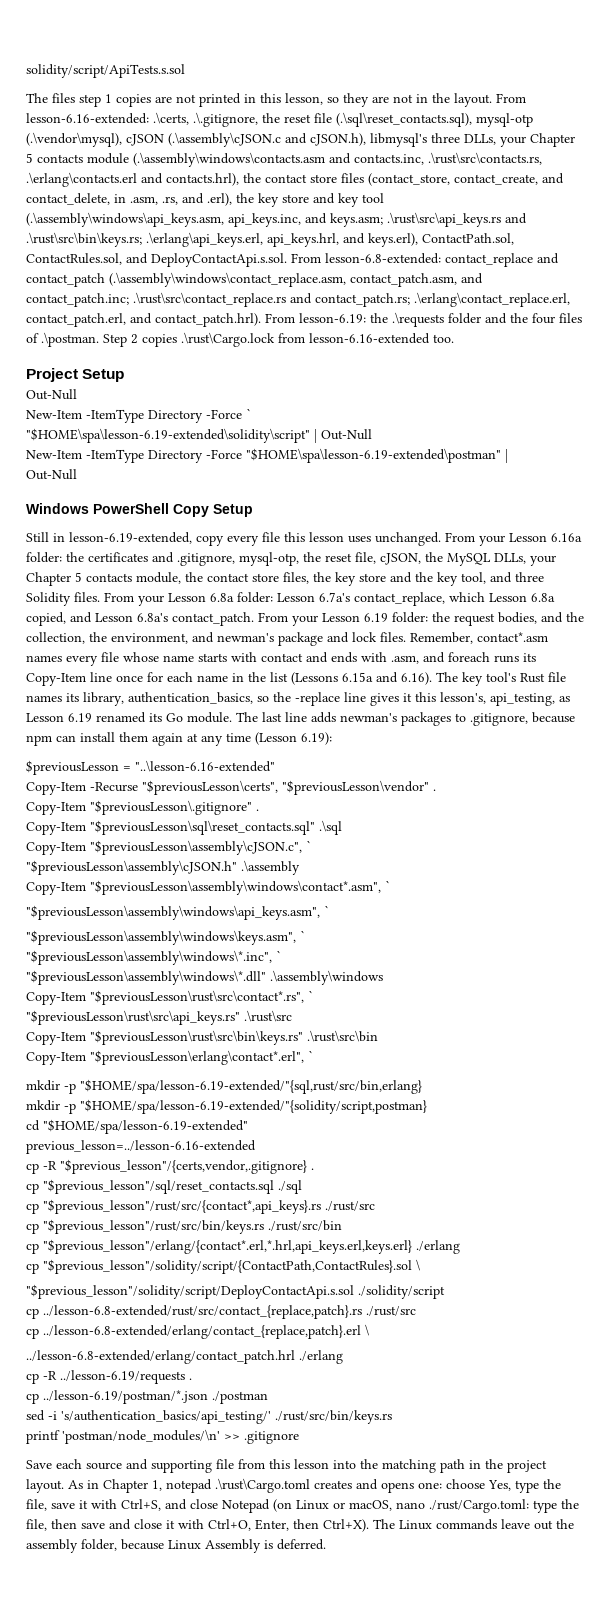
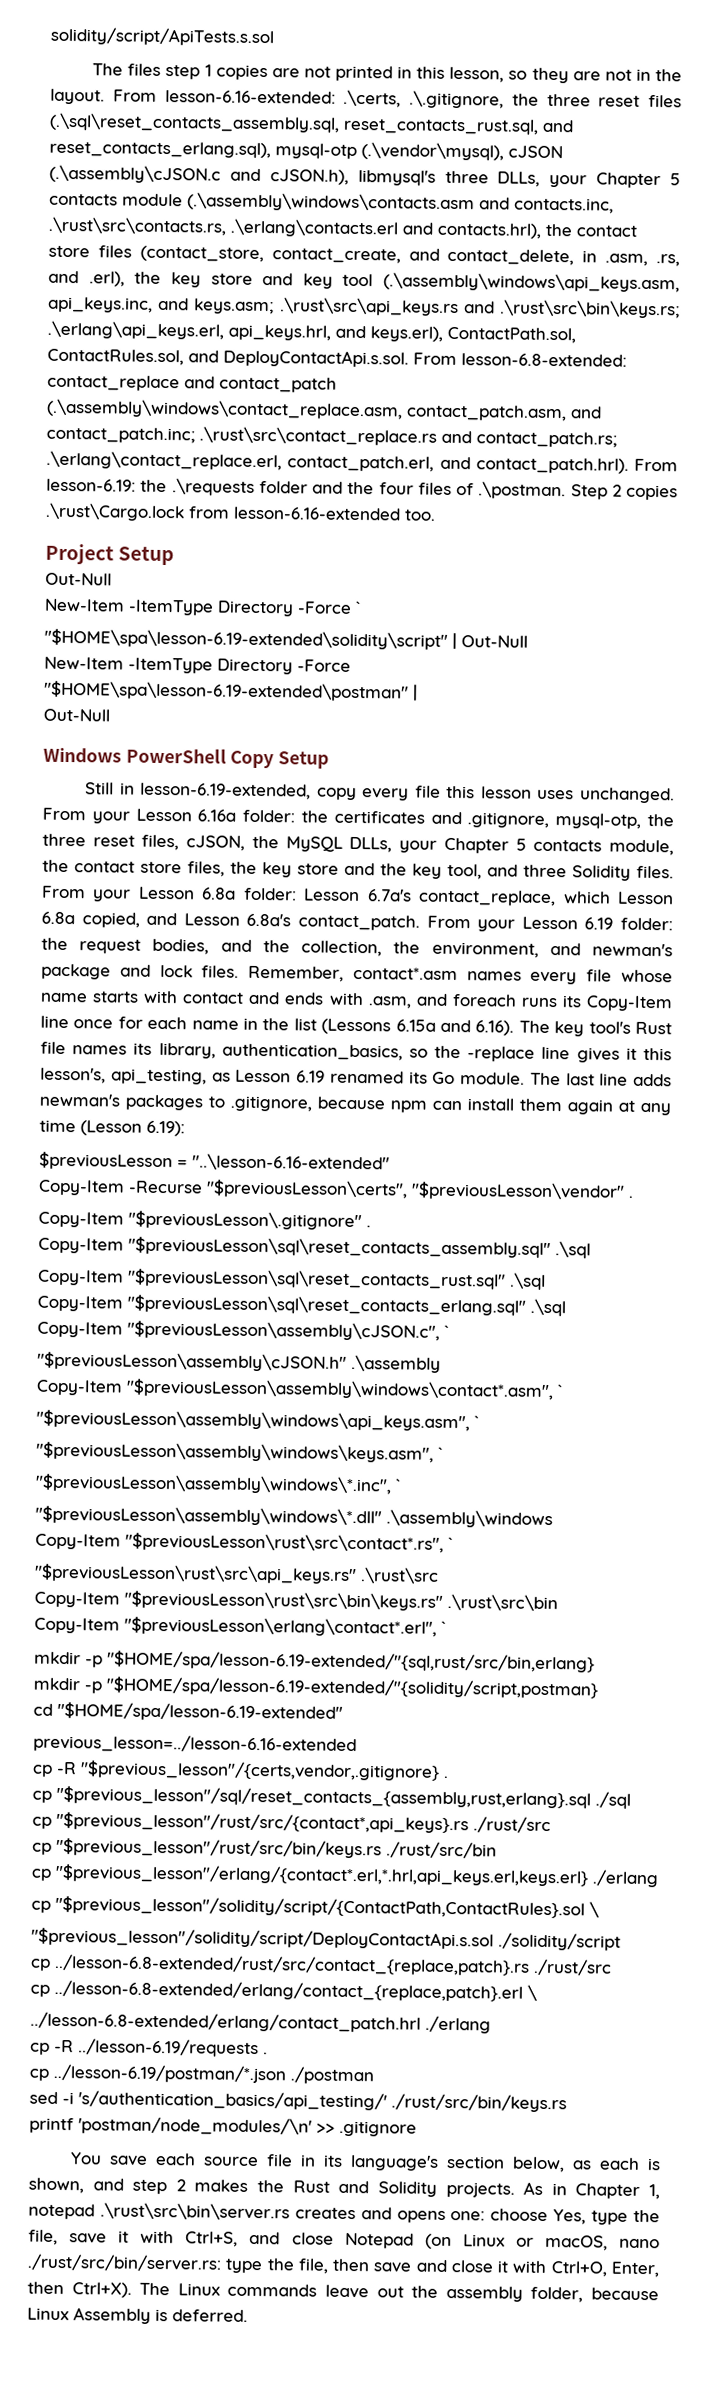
- .\certs, .\.gitignore, the reset file (.\sql\reset_contacts.sql), mysql-otp (.\vendor\mysql), cJSON (.\assembly\cJSON.c and cJSON.h), libmysql's three DLLs, your Chapter 5 contacts module (.\assembly\windows\contacts.asm and contacts.inc, .\rust\src\contacts.rs, .\erlang\contacts.erl and contacts.hrl), the contact store files (contact_store, contact_create, and contact_delete, in .asm, .rs, and .erl), the key store and key tool (.\assembly\windows\api_keys.asm, api_keys.inc, and keys.asm;
+ .\certs, .\.gitignore, the three reset files (.\sql\reset_contacts_assembly.sql, reset_contacts_rust.sql, and reset_contacts_erlang.sql), mysql-otp (.\vendor\mysql), cJSON (.\assembly\cJSON.c and cJSON.h), libmysql's three DLLs, your Chapter 5 contacts module (.\assembly\windows\contacts.asm and contacts.inc, .\rust\src\contacts.rs, .\erlang\contacts.erl and contacts.hrl), the contact store files (contact_store, contact_create, and contact_delete, in .asm, .rs, and .erl), the key store and key tool (.\assembly\windows\api_keys.asm, api_keys.inc, and keys.asm;
- From your Lesson 6.16a folder: the certificates and .gitignore, mysql-otp, the reset file, cJSON, the MySQL DLLs, your Chapter 5 contacts module, the contact store files, the key store and the key tool, and three Solidity files.
+ From your Lesson 6.16a folder: the certificates and .gitignore, mysql-otp, the three reset files, cJSON, the MySQL DLLs, your Chapter 5 contacts module, the contact store files, the key store and the key tool, and three Solidity files.
- Copy-Item "$previousLesson\sql\reset_contacts.sql" .\sql
+ Copy-Item "$previousLesson\sql\reset_contacts_assembly.sql" .\sql
+ Copy-Item "$previousLesson\sql\reset_contacts_rust.sql" .\sql
+ Copy-Item "$previousLesson\sql\reset_contacts_erlang.sql" .\sql
- cp "$previous_lesson"/sql/reset_contacts.sql ./sql
+ cp "$previous_lesson"/sql/reset_contacts_{assembly,rust,erlang}.sql ./sql
- Save each source and supporting file from this lesson into the matching path in the project layout.
+ You save each source file in its language's section below, as each is shown, and step 2 makes the Rust and Solidity projects.
- As in Chapter 1, notepad .\rust\Cargo.toml creates and opens one: choose Yes, type the file, save it with Ctrl+S, and close Notepad (on Linux or macOS, nano ./rust/Cargo.toml: type the file, then save and close it with Ctrl+O, Enter, then Ctrl+X).
+ As in Chapter 1, notepad .\rust\src\bin\server.rs creates and opens one: choose Yes, type the file, save it with Ctrl+S, and close Notepad (on Linux or macOS, nano ./rust/src/bin/server.rs: type the file, then save and close it with Ctrl+O, Enter, then Ctrl+X).

